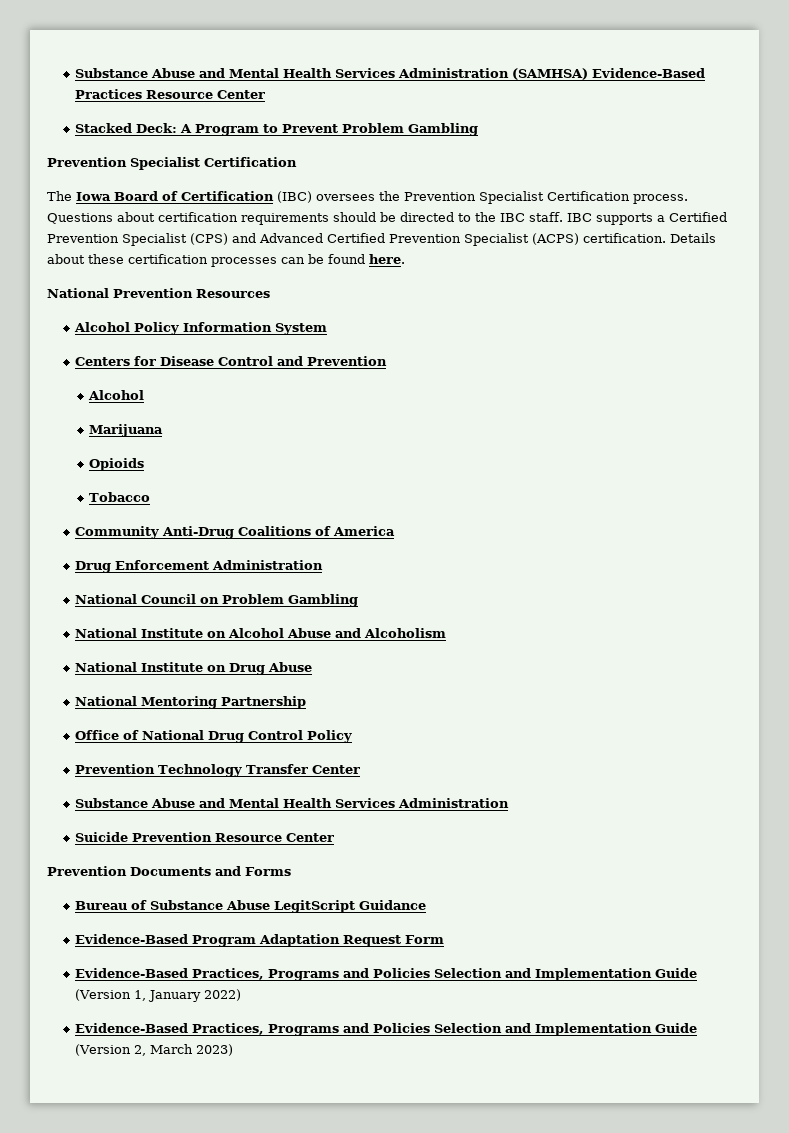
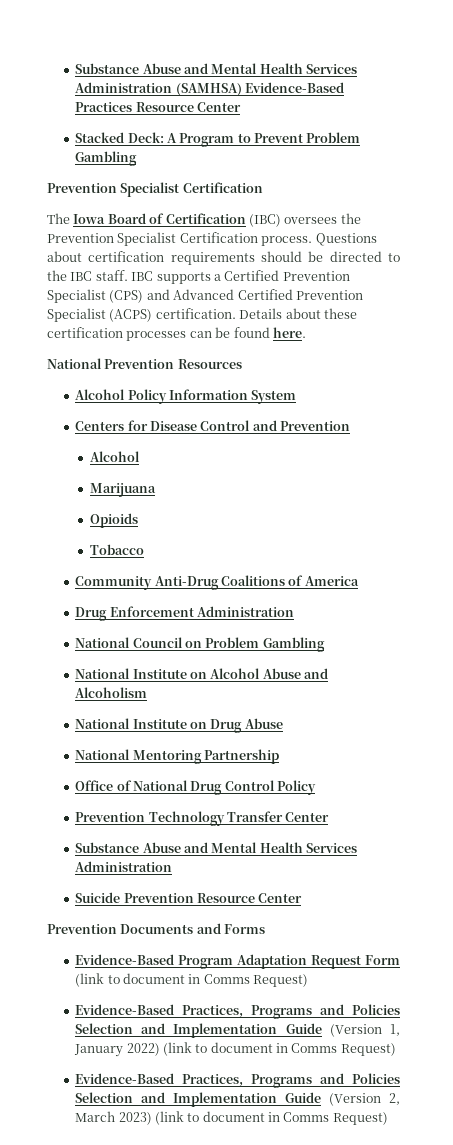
- Bureau of Substance Abuse LegitScript Guidance
- Evidence-Based Program Adaptation Request Form
+ Evidence-Based Program Adaptation Request Form (link to document in Comms Request)
- Evidence-Based Practices, Programs and Policies Selection and Implementation Guide (Version 1, January 2022)
+ Evidence-Based Practices, Programs and Policies Selection and Implementation Guide (Version 1, January 2022) (link to document in Comms Request)
- Evidence-Based Practices, Programs and Policies Selection and Implementation Guide (Version 2, March 2023)
+ Evidence-Based Practices, Programs and Policies Selection and Implementation Guide (Version 2, March 2023) (link to document in Comms Request)

